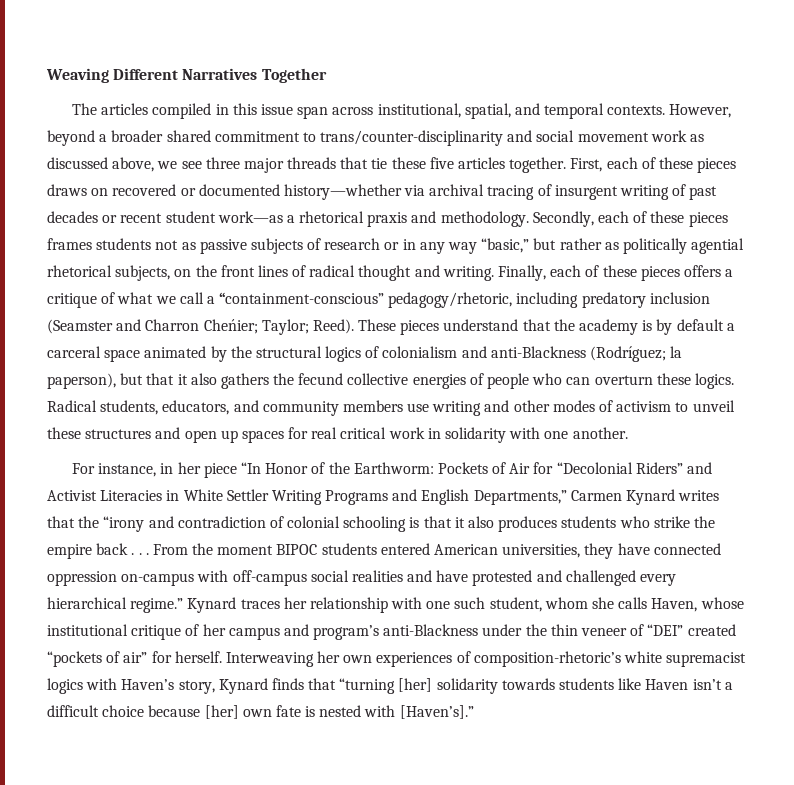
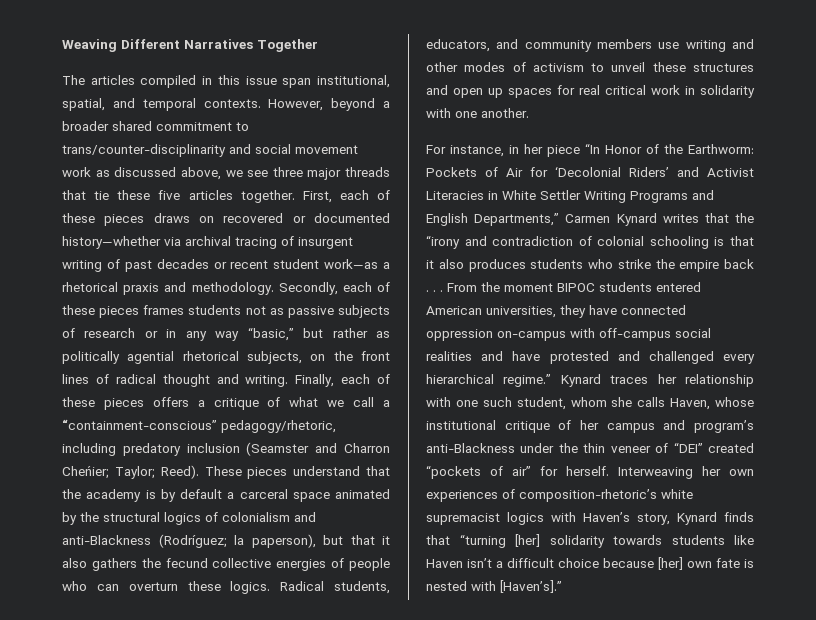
- The articles compiled in this issue span across institutional, spatial, and temporal contexts.
+ The articles compiled in this issue span institutional, spatial, and temporal contexts.
- For instance, in her piece “In Honor of the Earthworm: Pockets of Air for “Decolonial Riders” and Activist Literacies in White Settler Writing Programs and English Departments,” Carmen Kynard writes that the “irony and contradiction of colonial schooling is that it also produces students who strike the empire back . . .
+ For instance, in her piece “In Honor of the Earthworm: Pockets of Air for ‘Decolonial Riders’ and Activist Literacies in White Settler Writing Programs and English Departments,” Carmen Kynard writes that the “irony and contradiction of colonial schooling is that it also produces students who strike the empire back . . .

